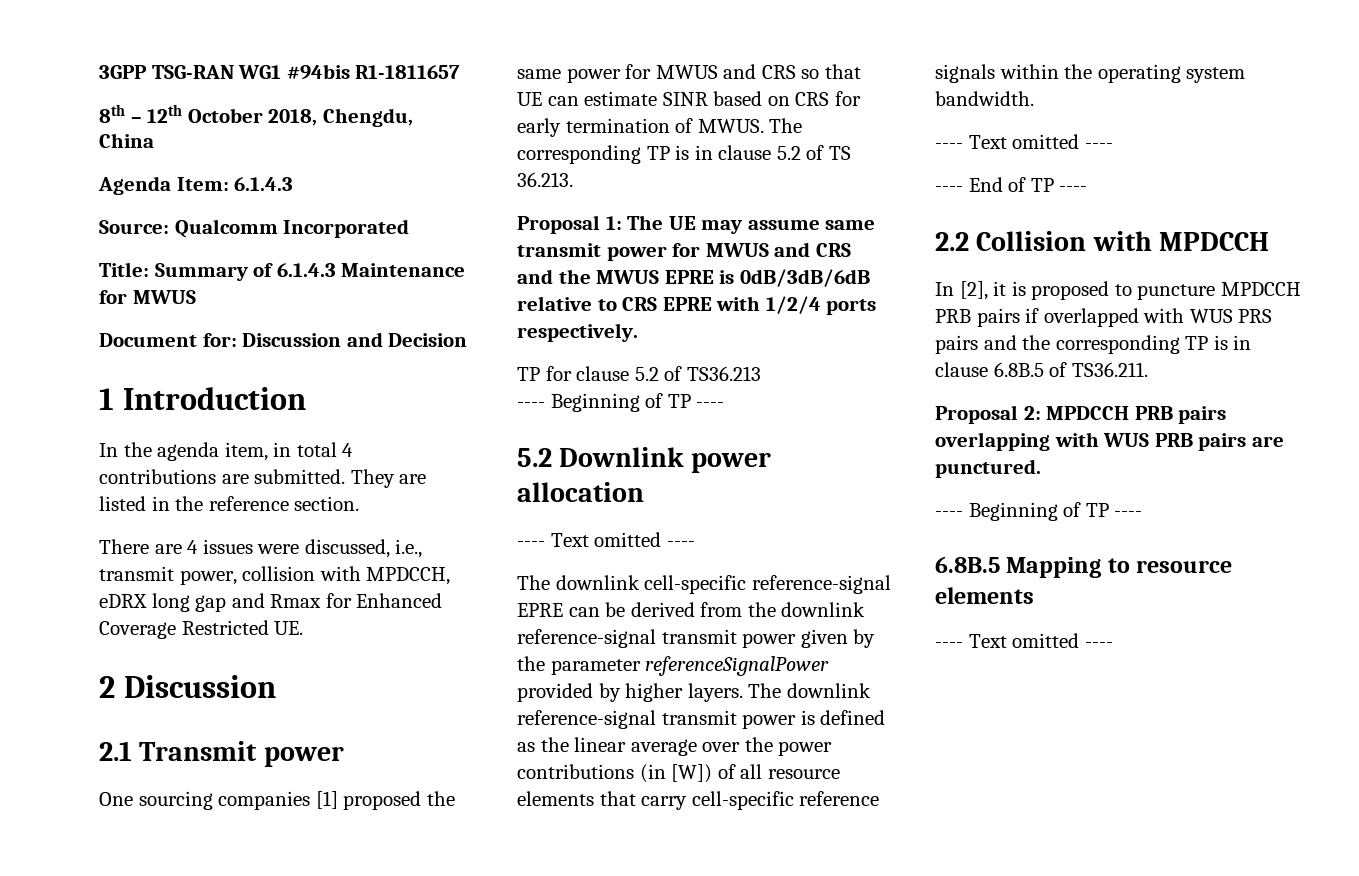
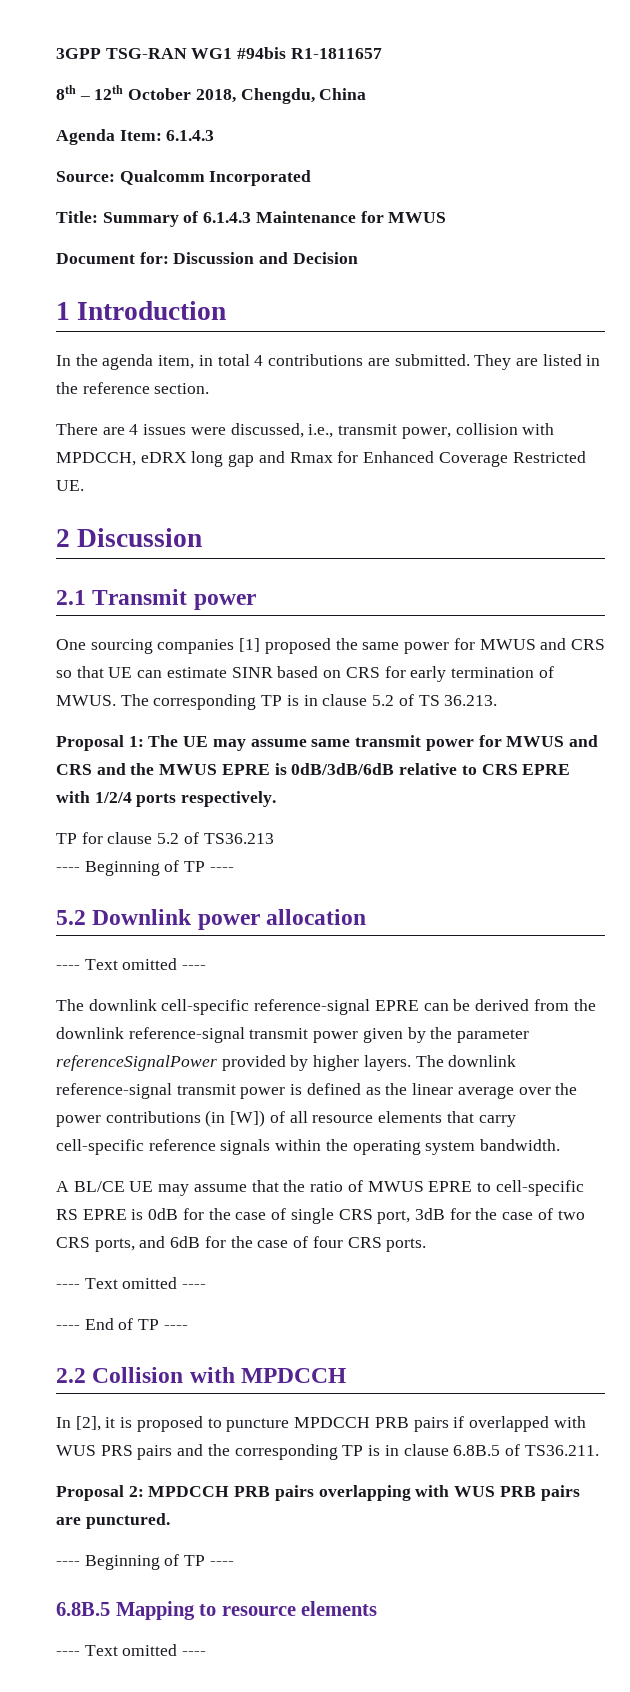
+ A BL/CE UE may assume that the ratio of MWUS EPRE to cell-specific RS EPRE is 0dB for the case of single CRS port, 3dB for the case of two CRS ports, and 6dB for the case of four CRS ports.

